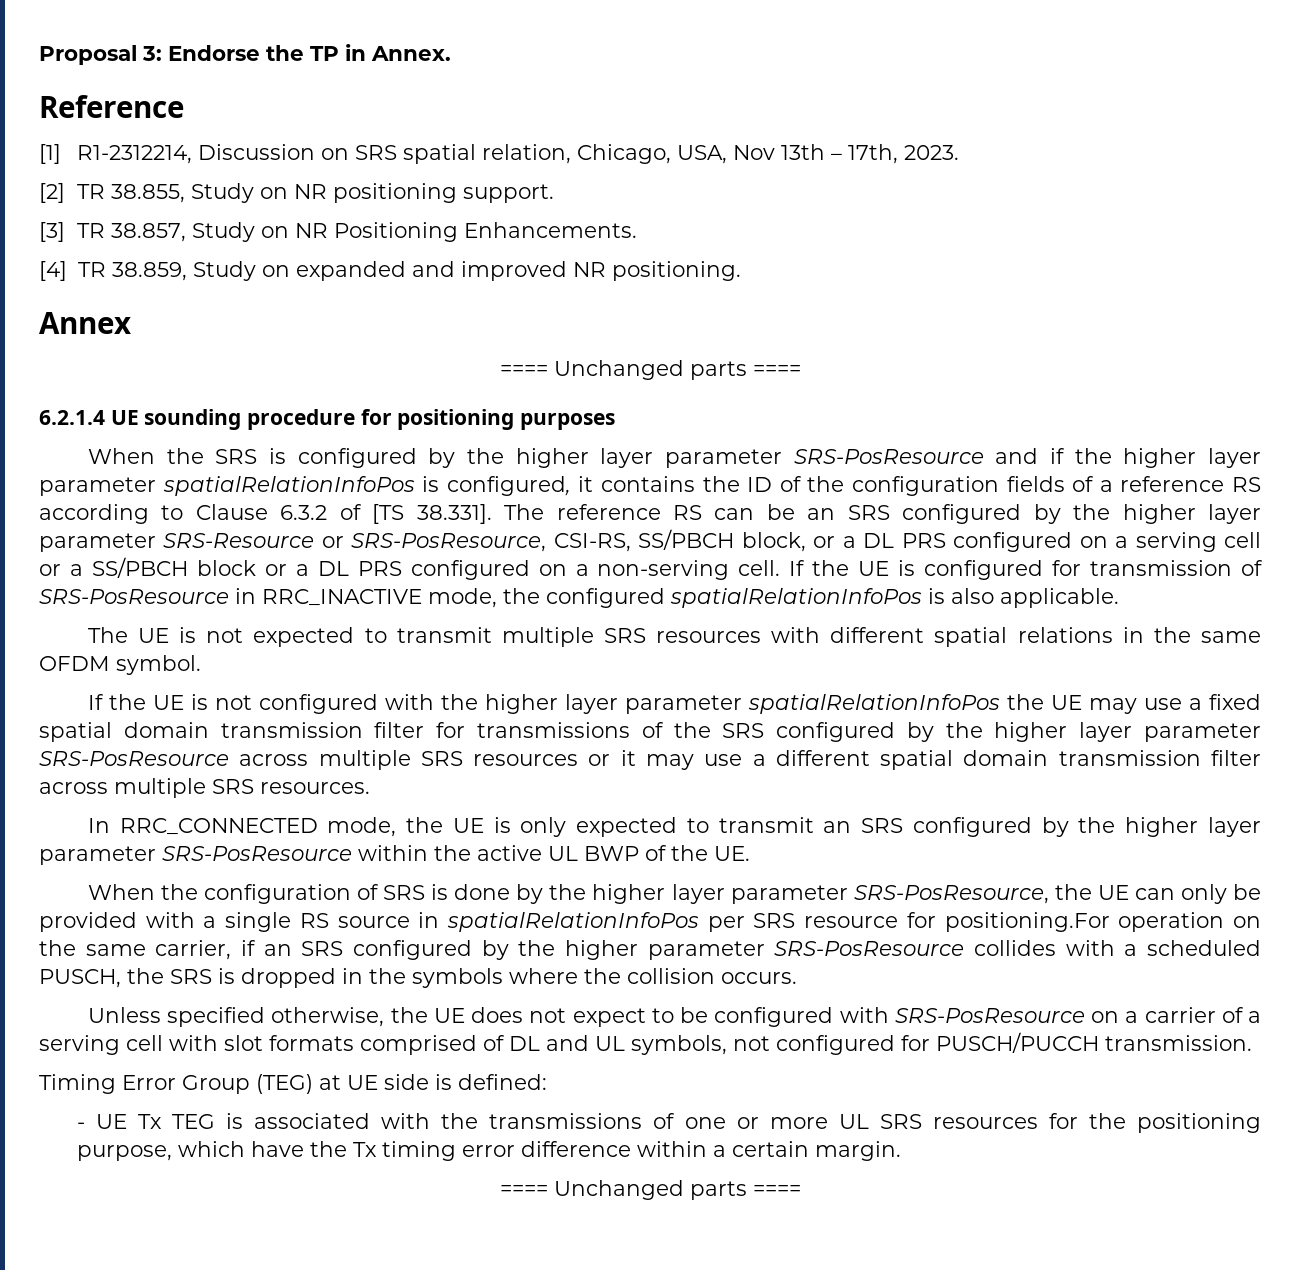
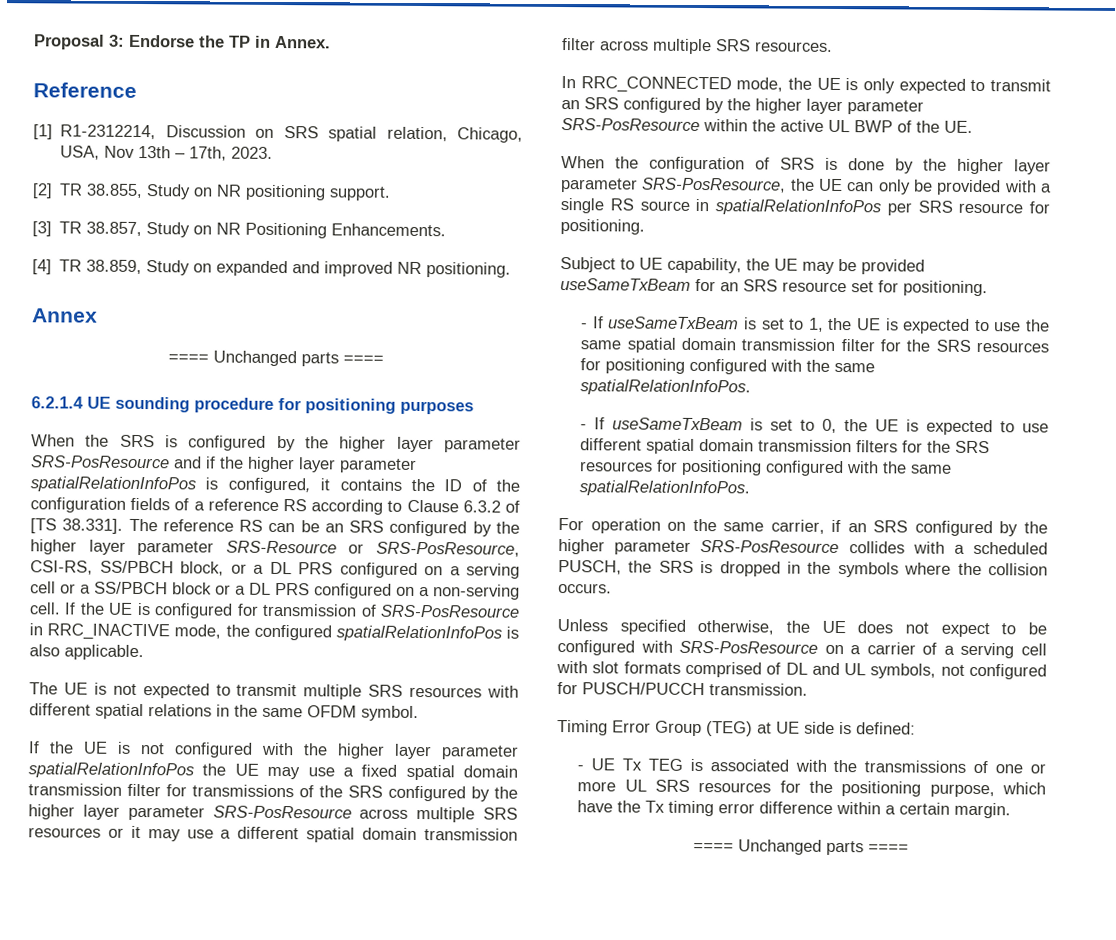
- When the configuration of SRS is done by the higher layer parameter SRS-PosResource, the UE can only be provided with a single RS source in spatialRelationInfoPos per SRS resource for positioning.For operation on the same carrier, if an SRS configured by the higher parameter SRS-PosResource collides with a scheduled PUSCH, the SRS is dropped in the symbols where the collision occurs.
+ When the configuration of SRS is done by the higher layer parameter SRS-PosResource, the UE can only be provided with a single RS source in spatialRelationInfoPos per SRS resource for positioning.
+ Subject to UE capability, the UE may be provided useSameTxBeam for an SRS resource set for positioning.
+ - If useSameTxBeam is set to 1, the UE is expected to use the same spatial domain transmission filter for the SRS resources for positioning configured with the same spatialRelationInfoPos.
+ - If useSameTxBeam is set to 0, the UE is expected to use different spatial domain transmission filters for the SRS resources for positioning configured with the same spatialRelationInfoPos.
+ For operation on the same carrier, if an SRS configured by the higher parameter SRS-PosResource collides with a scheduled PUSCH, the SRS is dropped in the symbols where the collision occurs.

